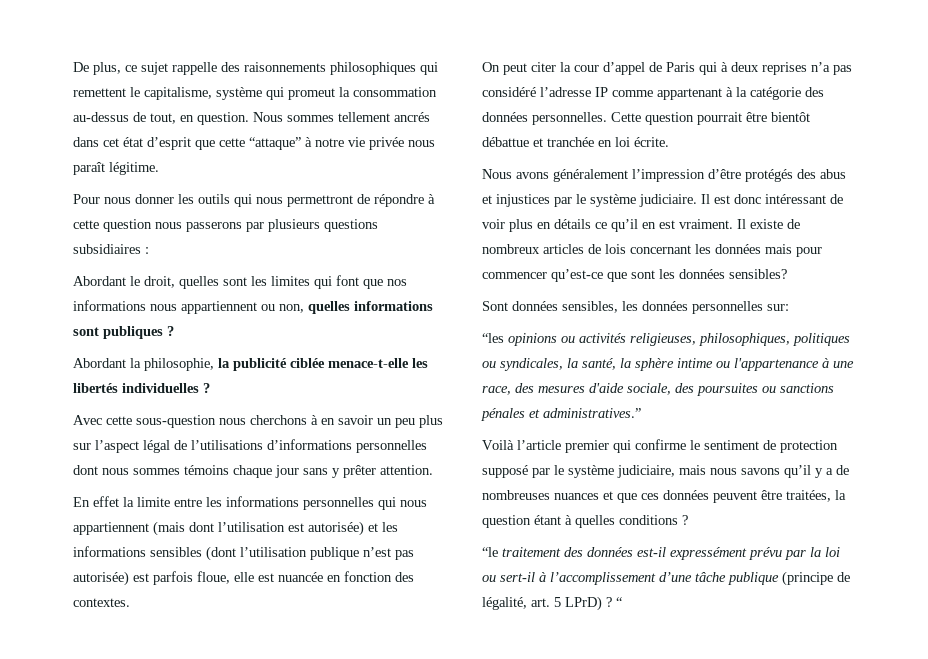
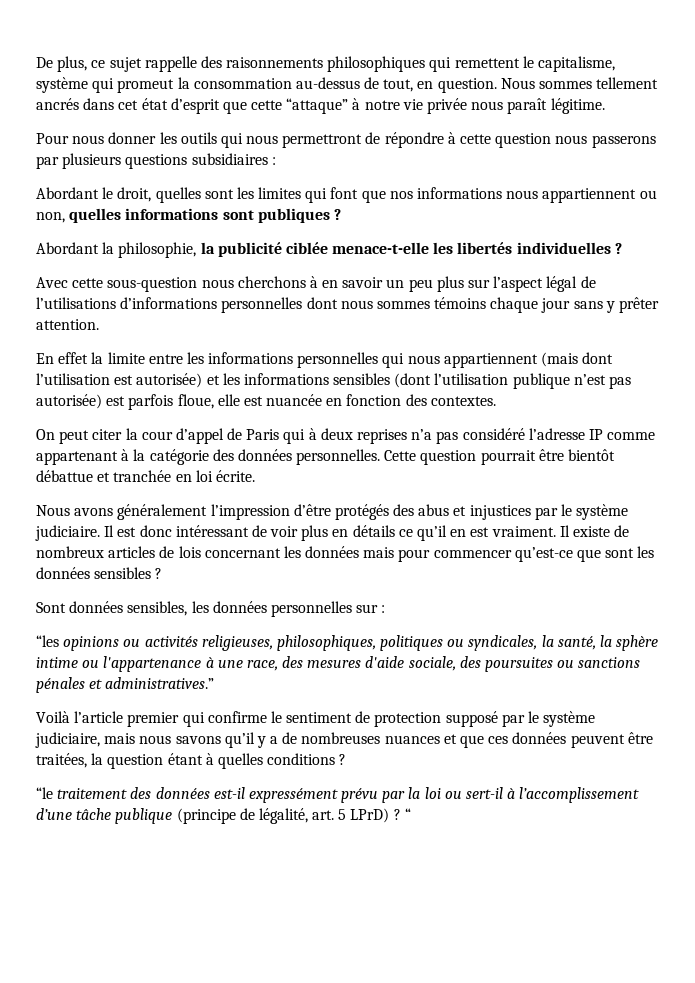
- Il existe de nombreux articles de lois concernant les données mais pour commencer qu’est-ce que sont les données sensibles?
+ Il existe de nombreux articles de lois concernant les données mais pour commencer qu’est-ce que sont les données sensibles ?
- Sont données sensibles, les données personnelles sur:
+ Sont données sensibles, les données personnelles sur :

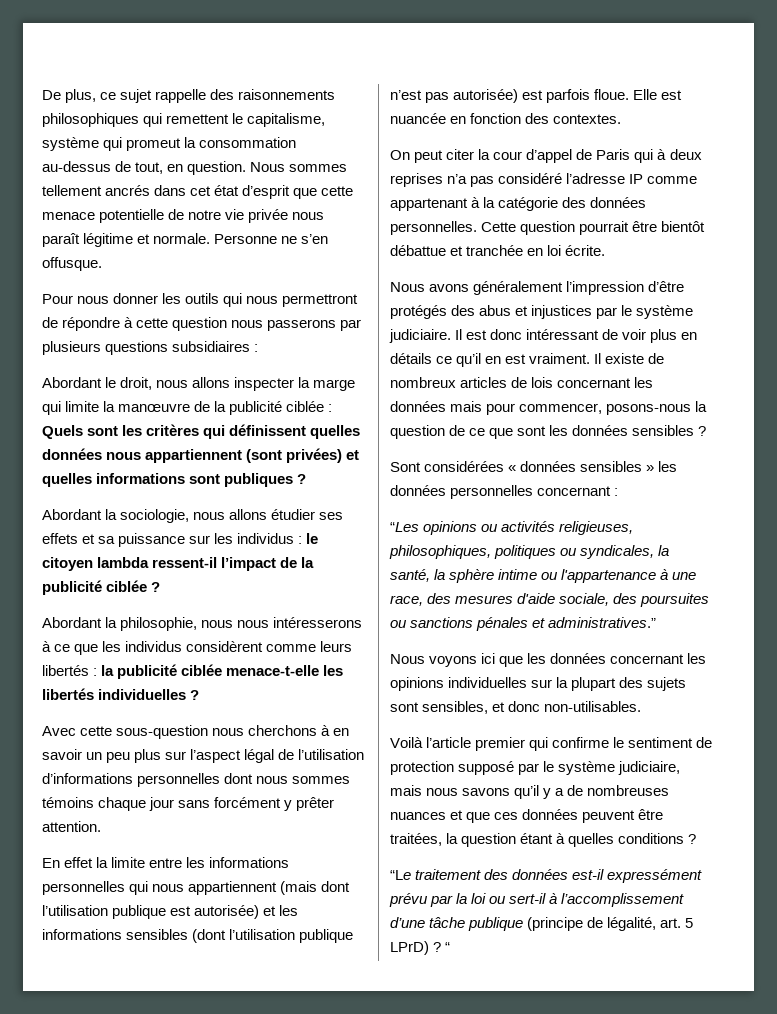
- Nous sommes tellement ancrés dans cet état d’esprit que cette “attaque” à notre vie privée nous paraît légitime.
+ Nous sommes tellement ancrés dans cet état d’esprit que cette menace potentielle de notre vie privée nous paraît légitime et normale. Personne ne s’en offusque.
- Abordant le droit, quelles sont les limites qui font que nos informations nous appartiennent ou non, quelles informations sont publiques ?
+ Abordant le droit, nous allons inspecter la marge qui limite la manœuvre de la publicité ciblée : Quels sont les critères qui définissent quelles données nous appartiennent (sont privées) et quelles informations sont publiques ?
- Abordant la philosophie, la publicité ciblée menace-t-elle les libertés individuelles ?
+ Abordant la sociologie, nous allons étudier ses effets et sa puissance sur les individus : le citoyen lambda ressent-il l’impact de la publicité ciblée ?
+ Abordant la philosophie, nous nous intéresserons à ce que les individus considèrent comme leurs libertés : la publicité ciblée menace-t-elle les libertés individuelles ?
- Avec cette sous-question nous cherchons à en savoir un peu plus sur l’aspect légal de l’utilisations d’informations personnelles dont nous sommes témoins chaque jour sans y prêter attention.
+ Avec cette sous-question nous cherchons à en savoir un peu plus sur l’aspect légal de l’utilisation d’informations personnelles dont nous sommes témoins chaque jour sans forcément y prêter attention.
- En effet la limite entre les informations personnelles qui nous appartiennent (mais dont l’utilisation est autorisée) et les informations sensibles (dont l’utilisation publique n’est pas autorisée) est parfois floue, elle est nuancée en fonction des contextes.
+ En effet la limite entre les informations personnelles qui nous appartiennent (mais dont l’utilisation publique est autorisée) et les informations sensibles (dont l’utilisation publique n’est pas autorisée) est parfois floue. Elle est nuancée en fonction des contextes.
- Il existe de nombreux articles de lois concernant les données mais pour commencer qu’est-ce que sont les données sensibles ?
+ Il existe de nombreux articles de lois concernant les données mais pour commencer, posons-nous la question de ce que sont les données sensibles ?
- Sont données sensibles, les données personnelles sur :
- “les opinions ou activités religieuses, philosophiques, politiques ou syndicales, la santé, la sphère intime ou l'appartenance à une race, des mesures d'aide sociale, des poursuites ou sanctions pénales et administratives.”
+ Sont considérées « données sensibles » les données personnelles concernant :
+ “Les opinions ou activités religieuses, philosophiques, politiques ou syndicales, la santé, la sphère intime ou l'appartenance à une race, des mesures d'aide sociale, des poursuites ou sanctions pénales et administratives.”
+ Nous voyons ici que les données concernant les opinions individuelles sur la plupart des sujets sont sensibles, et donc non-utilisables.
- “le traitement des données est-il expressément prévu par la loi ou sert-il à l’accomplissement d’une tâche publique (principe de légalité, art. 5 LPrD) ?
+ “Le traitement des données est-il expressément prévu par la loi ou sert-il à l’accomplissement d’une tâche publique (principe de légalité, art. 5 LPrD) ?

